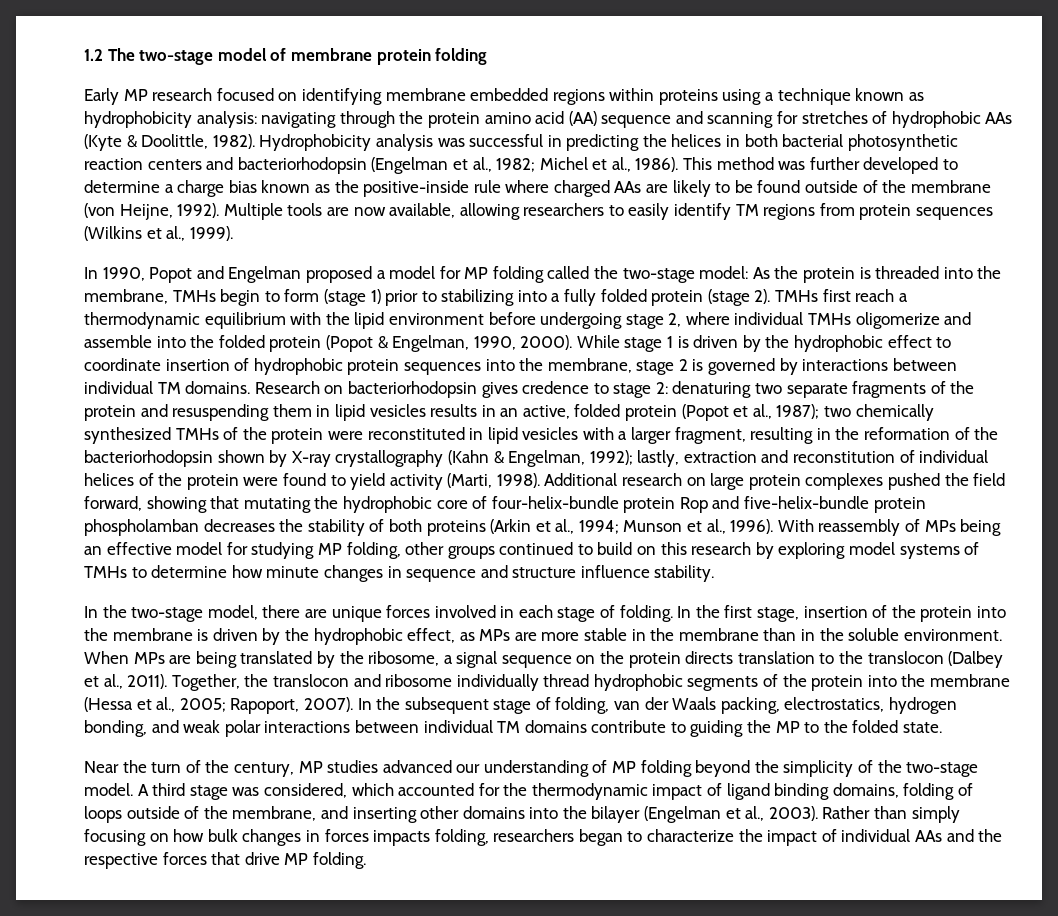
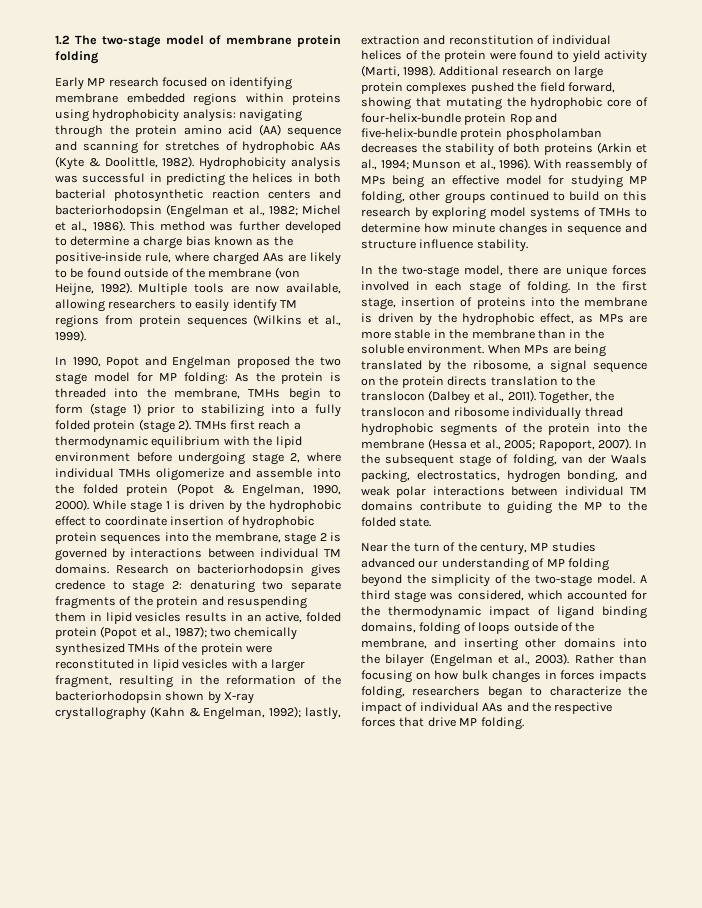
- Early MP research focused on identifying membrane embedded regions within proteins using a technique known as hydrophobicity analysis: navigating through the protein amino acid (AA) sequence and scanning for stretches of hydrophobic AAs (Kyte & Doolittle, 1982).
+ Early MP research focused on identifying membrane embedded regions within proteins using hydrophobicity analysis: navigating through the protein amino acid (AA) sequence and scanning for stretches of hydrophobic AAs (Kyte & Doolittle, 1982).
- This method was further developed to determine a charge bias known as the positive-inside rule where charged AAs are likely to be found outside of the membrane (von Heijne, 1992).
+ This method was further developed to determine a charge bias known as the positive-inside rule, where charged AAs are likely to be found outside of the membrane (von Heijne, 1992).
- In 1990, Popot and Engelman proposed a model for MP folding called the two-stage model: As the protein is threaded into the membrane, TMHs begin to form (stage 1) prior to stabilizing into a fully folded protein (stage 2).
+ In 1990, Popot and Engelman proposed the two stage model for MP folding: As the protein is threaded into the membrane, TMHs begin to form (stage 1) prior to stabilizing into a fully folded protein (stage 2).
- In the first stage, insertion of the protein into the membrane is driven by the hydrophobic effect, as MPs are more stable in the membrane than in the soluble environment.
+ In the first stage, insertion of proteins into the membrane is driven by the hydrophobic effect, as MPs are more stable in the membrane than in the soluble environment.
- Rather than simply focusing on how bulk changes in forces impacts folding, researchers began to characterize the impact of individual AAs and the respective forces that drive MP folding.
+ Rather than focusing on how bulk changes in forces impacts folding, researchers began to characterize the impact of individual AAs and the respective forces that drive MP folding.

